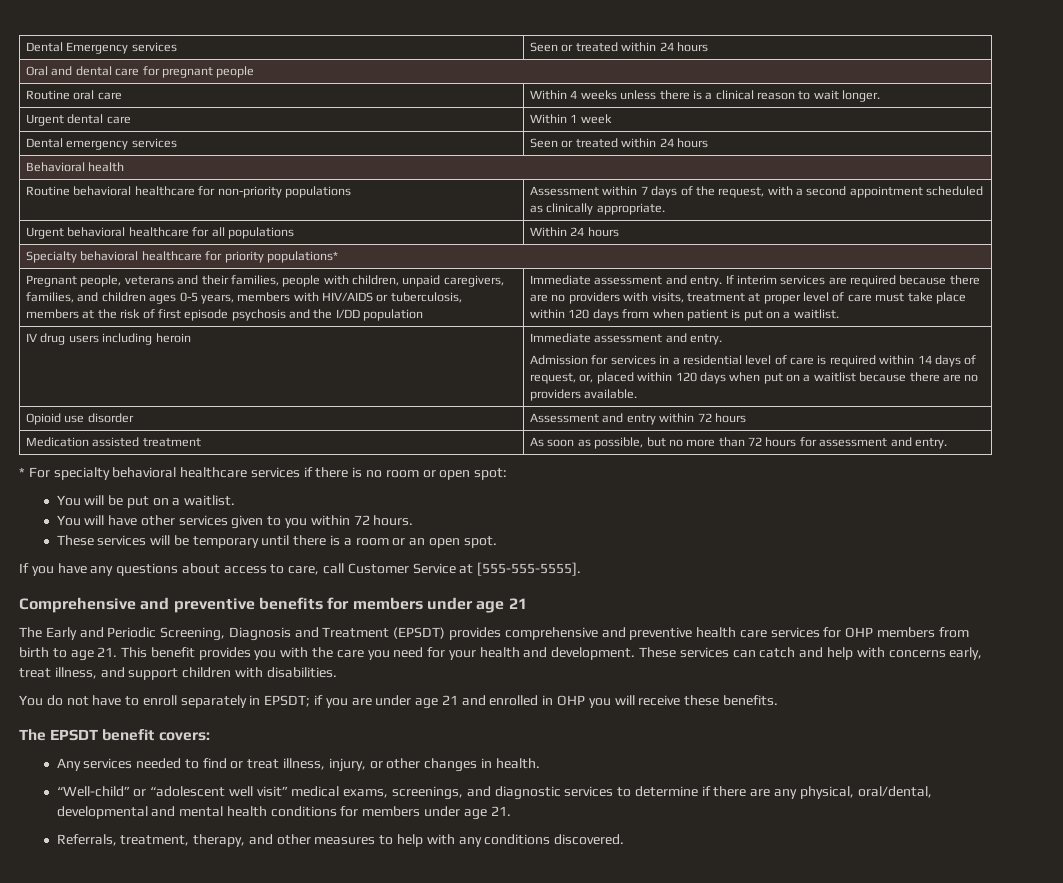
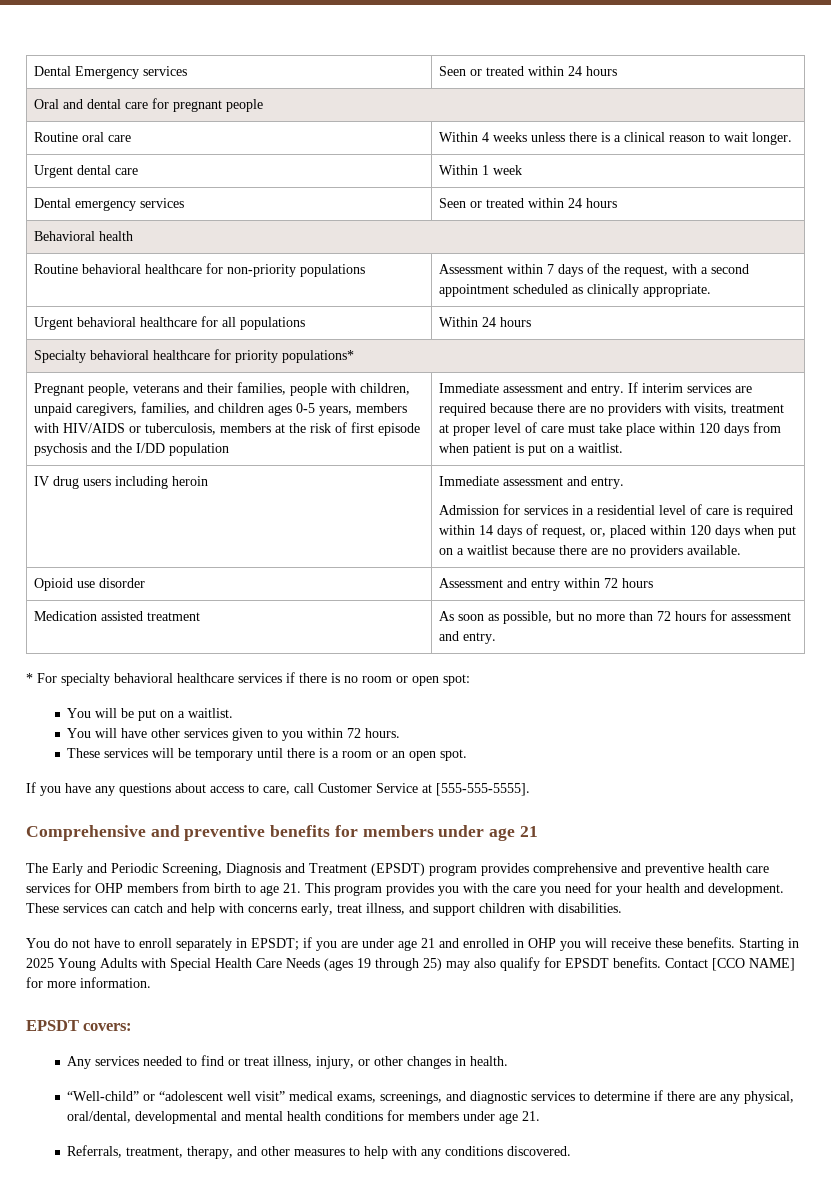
- The Early and Periodic Screening, Diagnosis and Treatment (EPSDT) provides comprehensive and preventive health care services for OHP members from birth to age 21. This benefit provides you with the care you need for your health and development.
+ The Early and Periodic Screening, Diagnosis and Treatment (EPSDT) program provides comprehensive and preventive health care services for OHP members from birth to age 21. This program provides you with the care you need for your health and development.
- You do not have to enroll separately in EPSDT; if you are under age 21 and enrolled in OHP you will receive these benefits.
- The EPSDT benefit covers:
+ You do not have to enroll separately in EPSDT; if you are under age 21 and enrolled in OHP you will receive these benefits. Starting in 2025 Young Adults with Special Health Care Needs (ages 19 through 25) may also qualify for EPSDT benefits. Contact [CCO NAME] for more information.
+ EPSDT covers:

